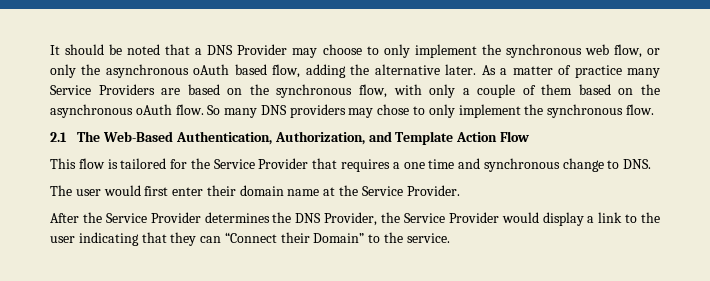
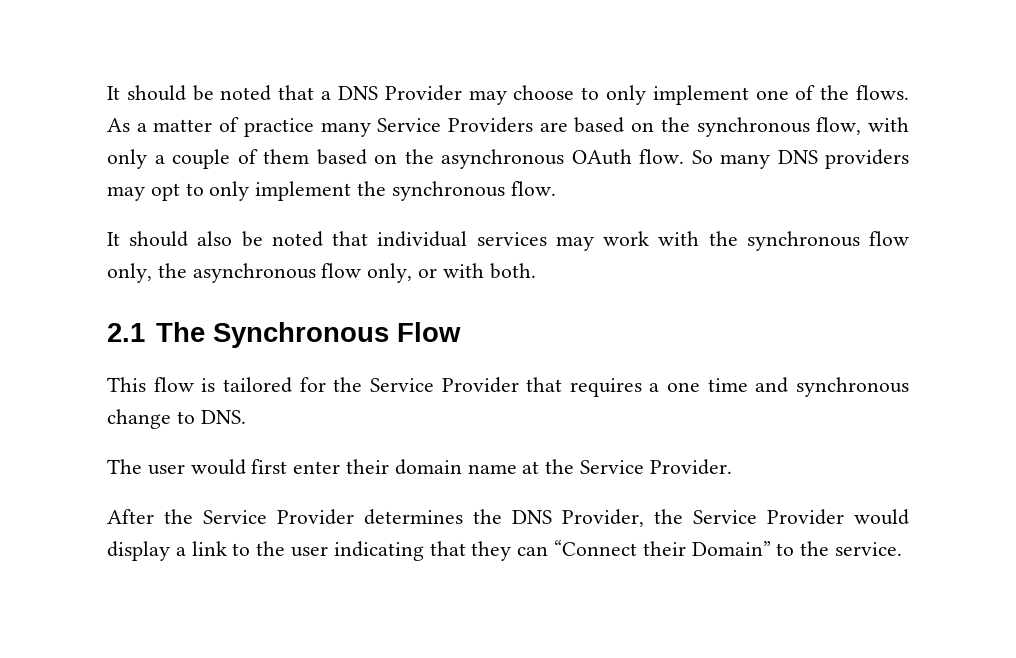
- It should be noted that a DNS Provider may choose to only implement the synchronous web flow, or only the asynchronous oAuth based flow, adding the alternative later.
+ It should be noted that a DNS Provider may choose to only implement one of the flows.
- As a matter of practice many Service Providers are based on the synchronous flow, with only a couple of them based on the asynchronous oAuth flow.
+ As a matter of practice many Service Providers are based on the synchronous flow, with only a couple of them based on the asynchronous OAuth flow.
- So many DNS providers may chose to only implement the synchronous flow.
+ So many DNS providers may opt to only implement the synchronous flow.
- 2.1 The Web-Based Authentication, Authorization, and Template Action Flow
+ It should also be noted that individual services may work with the synchronous flow only, the asynchronous flow only, or with both.
+ 2.1 The Synchronous Flow

